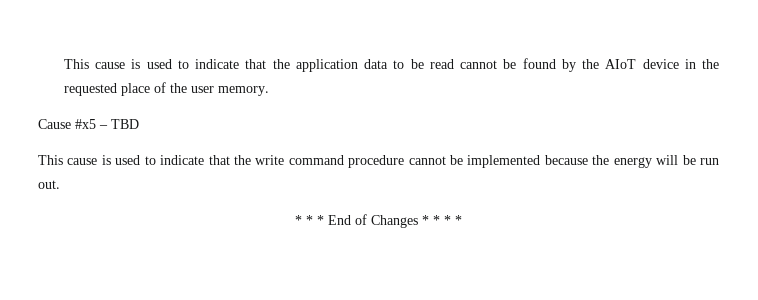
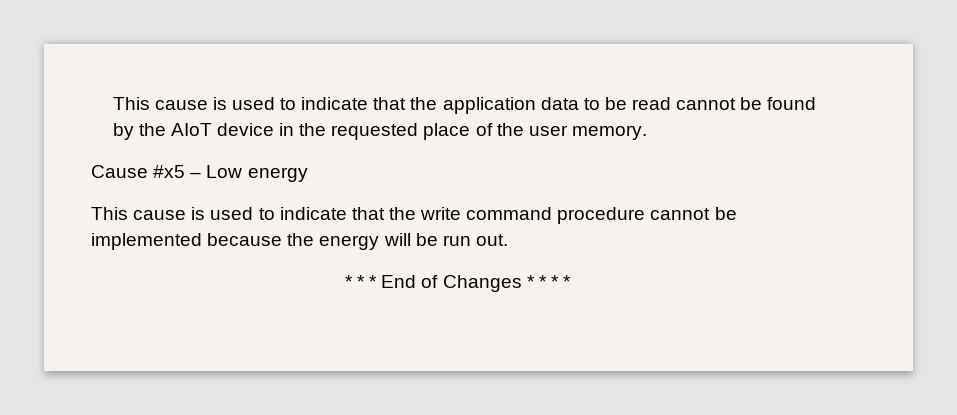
- Cause #x5 – TBD
+ Cause #x5 – Low energy

